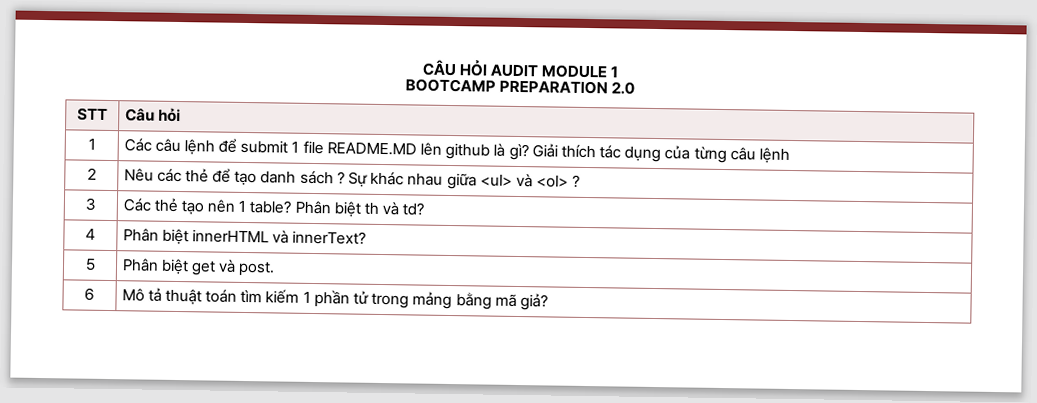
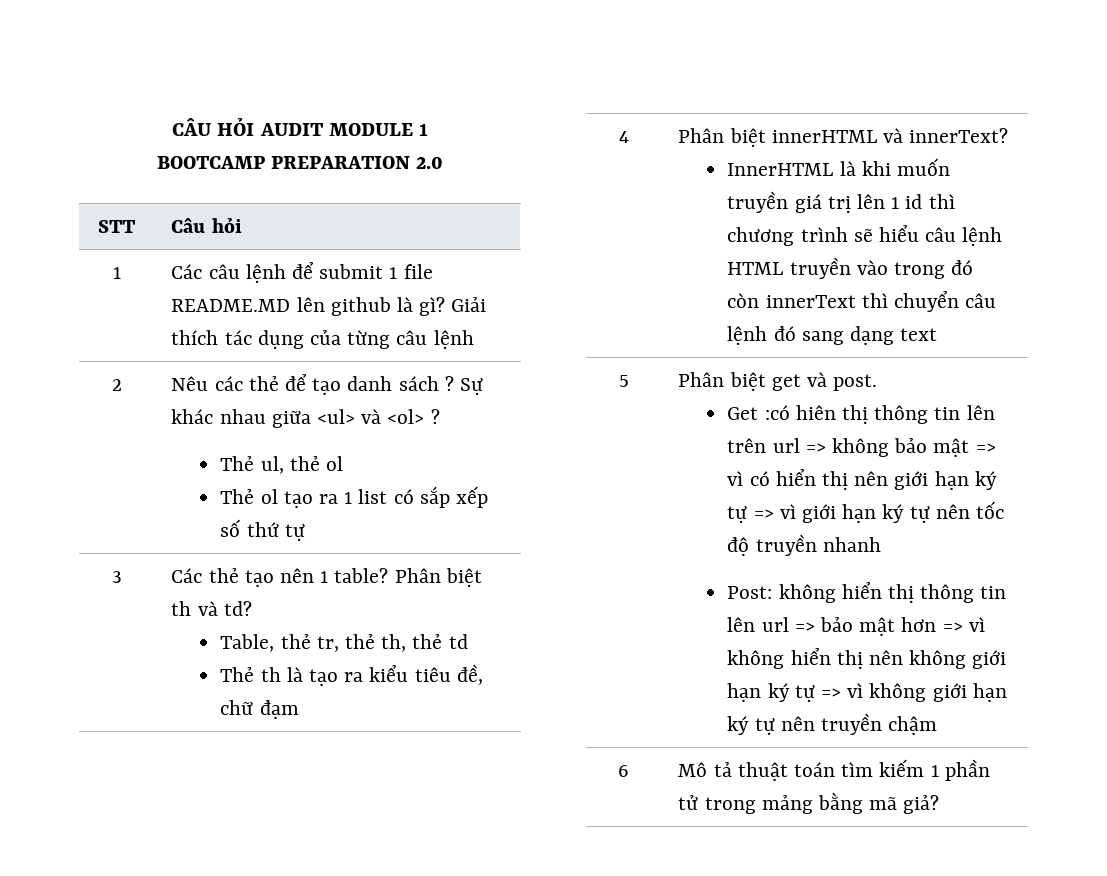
  2 | Nêu các thẻ để tạo danh sách ? Sự khác nhau giữa <ul> và <ol> ?
+ Thẻ ul, thẻ ol
+ Thẻ ol tạo ra 1 list có sắp xếp số thứ tự
  3 | Các thẻ tạo nên 1 table? Phân biệt th và td?
+ Table, thẻ tr, thẻ th, thẻ td
+ Thẻ th là tạo ra kiểu tiêu đề, chữ đạm
  4 | Phân biệt innerHTML và innerText?
+ InnerHTML là khi muốn truyền giá trị lên 1 id thì chương trình sẽ hiểu câu lệnh HTML truyền vào trong đó còn innerText thì chuyển câu lệnh đó sang dạng text
+ Get :có hiên thị thông tin lên trên url => không bảo mật => vì có hiển thị nên giới hạn ký tự => vì giới hạn ký tự nên tốc độ truyền nhanh
+ Post: không hiển thị thông tin lên url => bảo mật hơn => vì không hiển thị nên không giới hạn ký tự => vì không giới hạn ký tự nên truyền chậm

